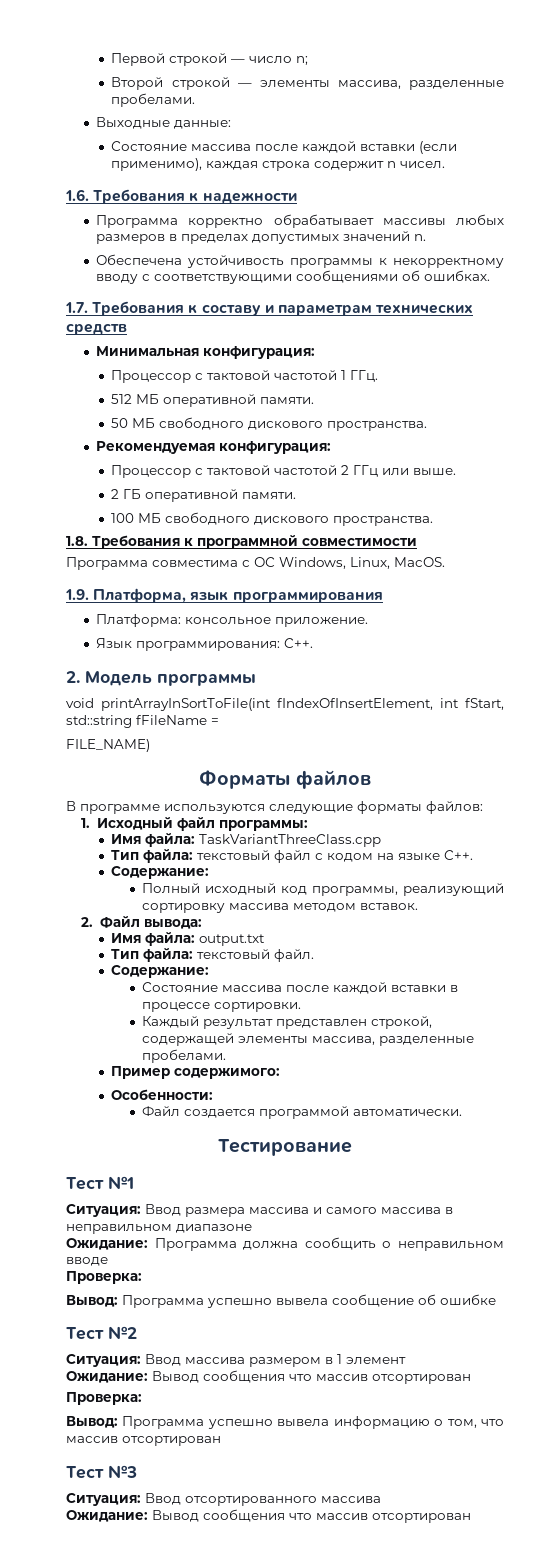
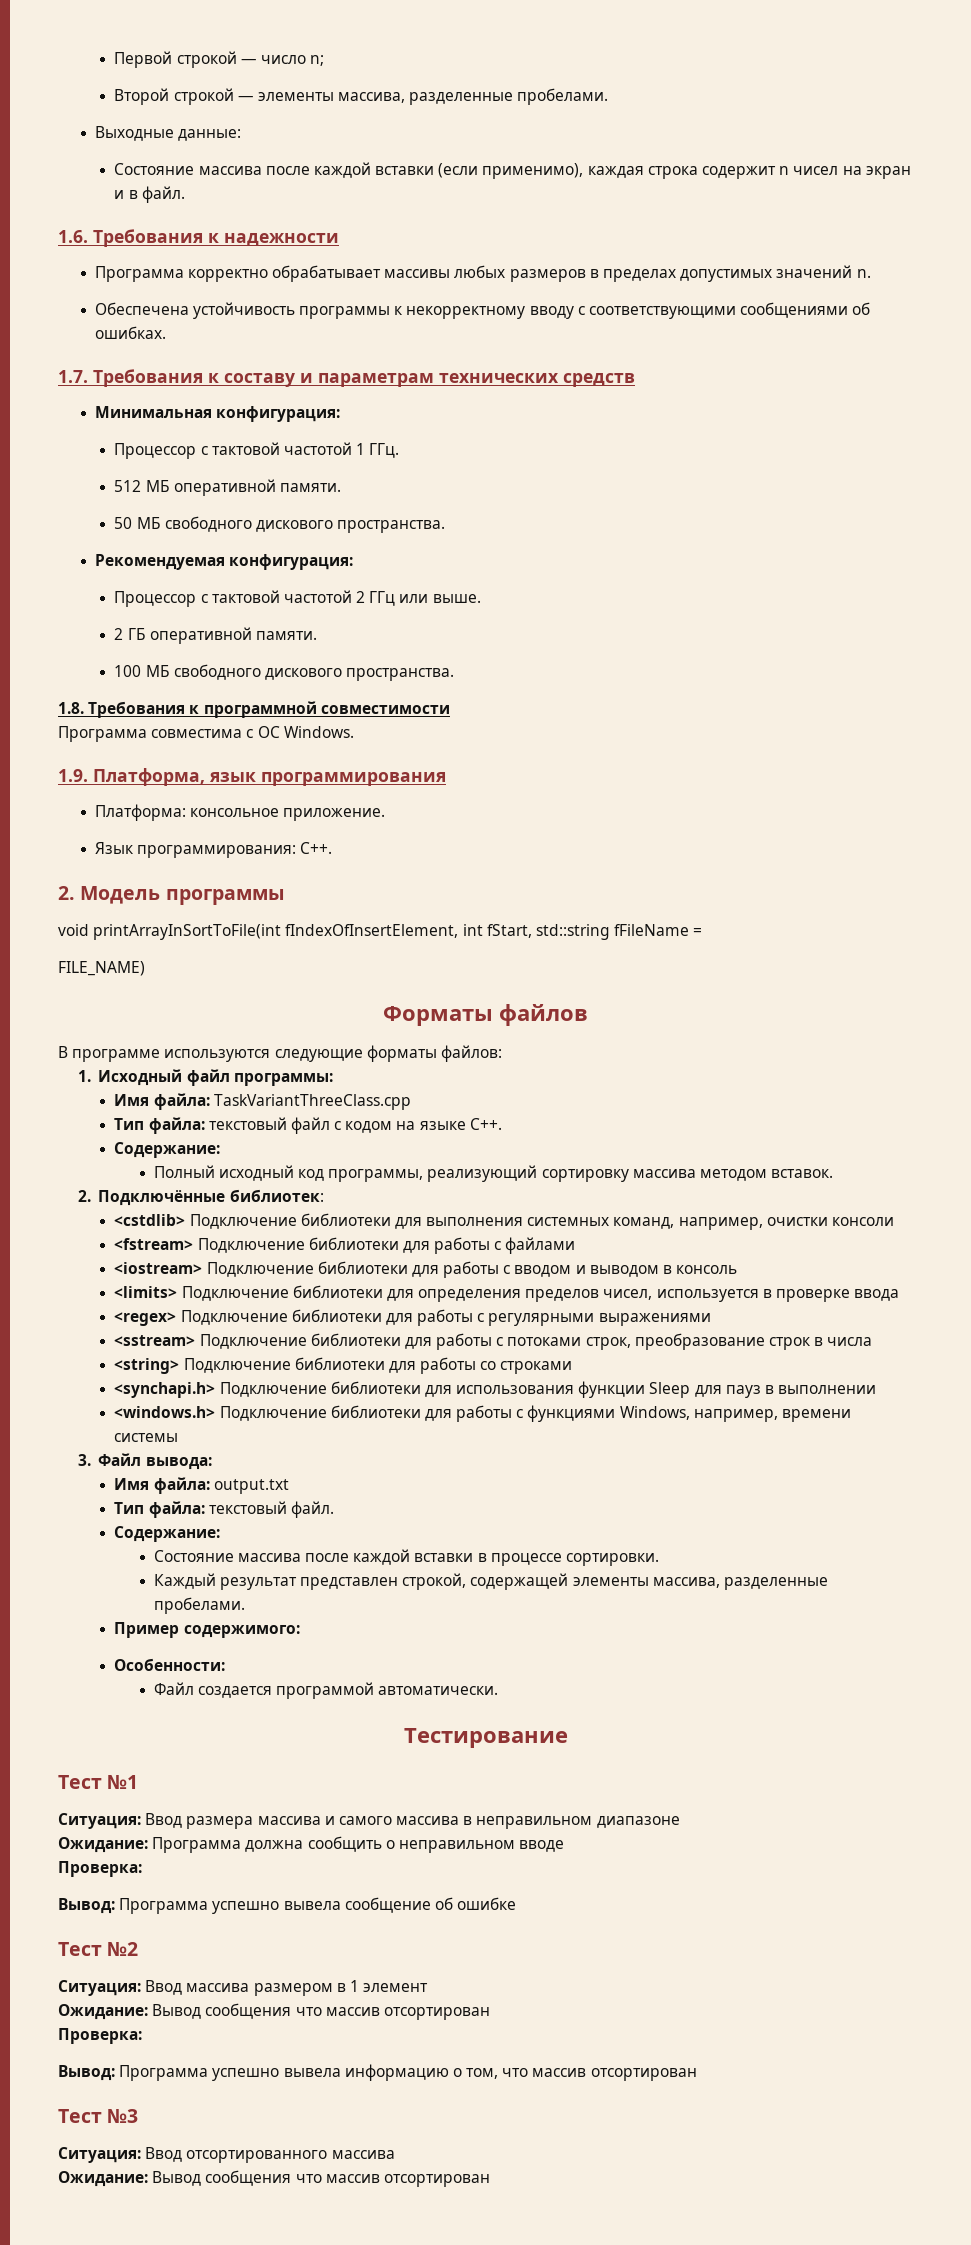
- Состояние массива после каждой вставки (если применимо), каждая строка содержит n чисел.
+ Состояние массива после каждой вставки (если применимо), каждая строка содержит n чисел на экран и в файл.
- Программа совместима с ОС Windows, Linux, MacOS.
+ Программа совместима с ОС Windows.
- 2. Файл вывода:
+ 2. Подключённые библиотек:
+ <cstdlib> Подключение библиотеки для выполнения системных команд, например, очистки консоли
+ <fstream> Подключение библиотеки для работы с файлами
+ <iostream> Подключение библиотеки для работы с вводом и выводом в консоль
+ <limits> Подключение библиотеки для определения пределов чисел, используется в проверке ввода
+ <regex> Подключение библиотеки для работы с регулярными выражениями
+ <sstream> Подключение библиотеки для работы с потоками строк, преобразование строк в числа
+ <string> Подключение библиотеки для работы со строками
+ <synchapi.h> Подключение библиотеки для использования функции Sleep для пауз в выполнении
+ <windows.h> Подключение библиотеки для работы с функциями Windows, например, времени системы
+ 3. Файл вывода:

